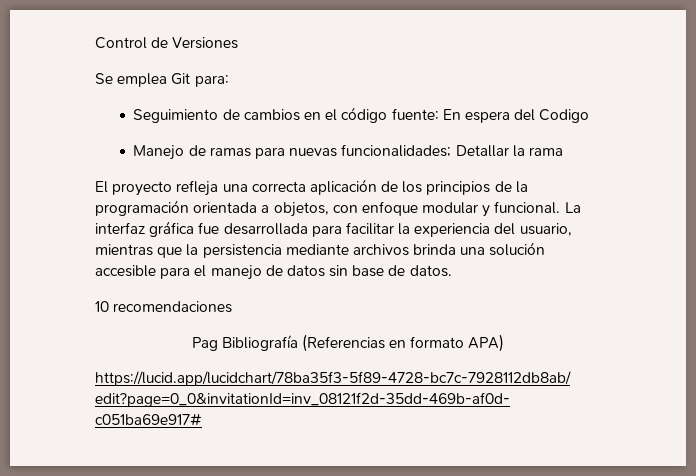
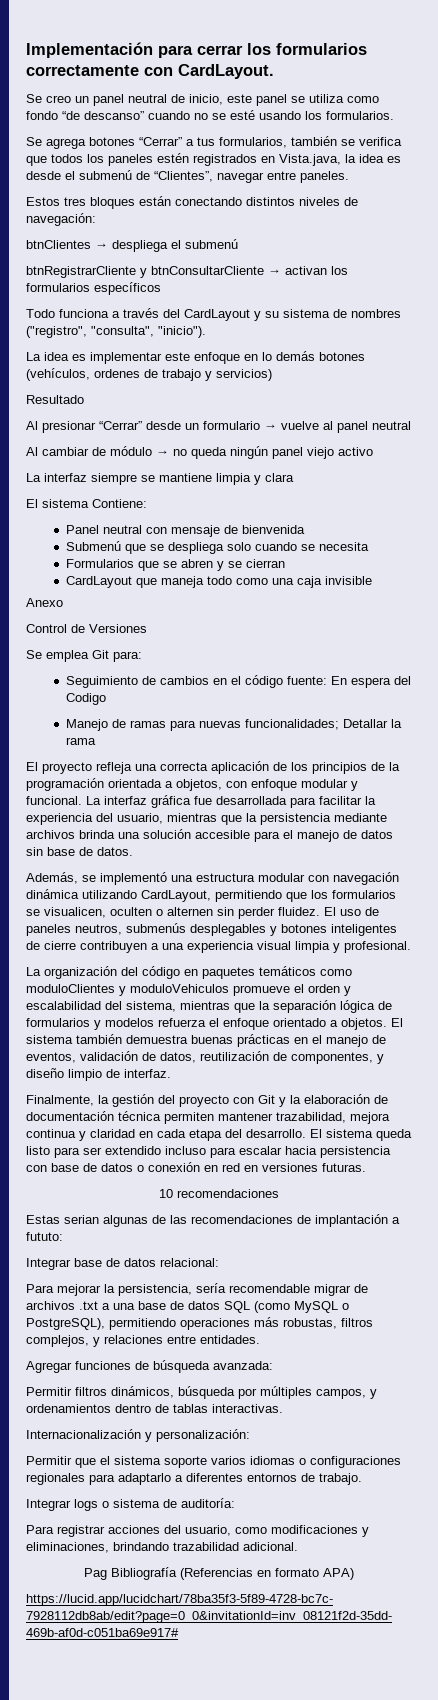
+ Implementación para cerrar los formularios correctamente con CardLayout.
+ Se creo un panel neutral de inicio, este panel se utiliza como fondo “de descanso” cuando no se esté usando los formularios.
+ Se agrega botones “Cerrar” a tus formularios, también se verifica que todos los paneles estén registrados en Vista.java, la idea es desde el submenú de “Clientes”, navegar entre paneles.
+ Estos tres bloques están conectando distintos niveles de navegación:
+ btnClientes → despliega el submenú
+ btnRegistrarCliente y btnConsultarCliente → activan los formularios específicos
+ Todo funciona a través del CardLayout y su sistema de nombres ("registro", "consulta", "inicio").
+ La idea es implementar este enfoque en lo demás botones (vehículos, ordenes de trabajo y servicios)
+ Resultado
+ Al presionar “Cerrar” desde un formulario → vuelve al panel neutral
+ Al cambiar de módulo → no queda ningún panel viejo activo
+ La interfaz siempre se mantiene limpia y clara
+ El sistema Contiene:
+ Panel neutral con mensaje de bienvenida
+ Submenú que se despliega solo cuando se necesita
+ Formularios que se abren y se cierran
+ CardLayout que maneja todo como una caja invisible
+ Anexo
+ Además, se implementó una estructura modular con navegación dinámica utilizando CardLayout, permitiendo que los formularios se visualicen, oculten o alternen sin perder fluidez. El uso de paneles neutros, submenús desplegables y botones inteligentes de cierre contribuyen a una experiencia visual limpia y profesional.
+ La organización del código en paquetes temáticos como moduloClientes y moduloVehiculos promueve el orden y escalabilidad del sistema, mientras que la separación lógica de formularios y modelos refuerza el enfoque orientado a objetos. El sistema también demuestra buenas prácticas en el manejo de eventos, validación de datos, reutilización de componentes, y diseño limpio de interfaz.
+ Finalmente, la gestión del proyecto con Git y la elaboración de documentación técnica permiten mantener trazabilidad, mejora continua y claridad en cada etapa del desarrollo. El sistema queda listo para ser extendido incluso para escalar hacia persistencia con base de datos o conexión en red en versiones futuras.
  10 recomendaciones
+ Estas serian algunas de las recomendaciones de implantación a fututo:
+ Integrar base de datos relacional:
+ Para mejorar la persistencia, sería recomendable migrar de archivos .txt a una base de datos SQL (como MySQL o PostgreSQL), permitiendo operaciones más robustas, filtros complejos, y relaciones entre entidades.
+ Agregar funciones de búsqueda avanzada:
+ Permitir filtros dinámicos, búsqueda por múltiples campos, y ordenamientos dentro de tablas interactivas.
+ Internacionalización y personalización:
+ Permitir que el sistema soporte varios idiomas o configuraciones regionales para adaptarlo a diferentes entornos de trabajo.
+ Integrar logs o sistema de auditoría:
+ Para registrar acciones del usuario, como modificaciones y eliminaciones, brindando trazabilidad adicional.

